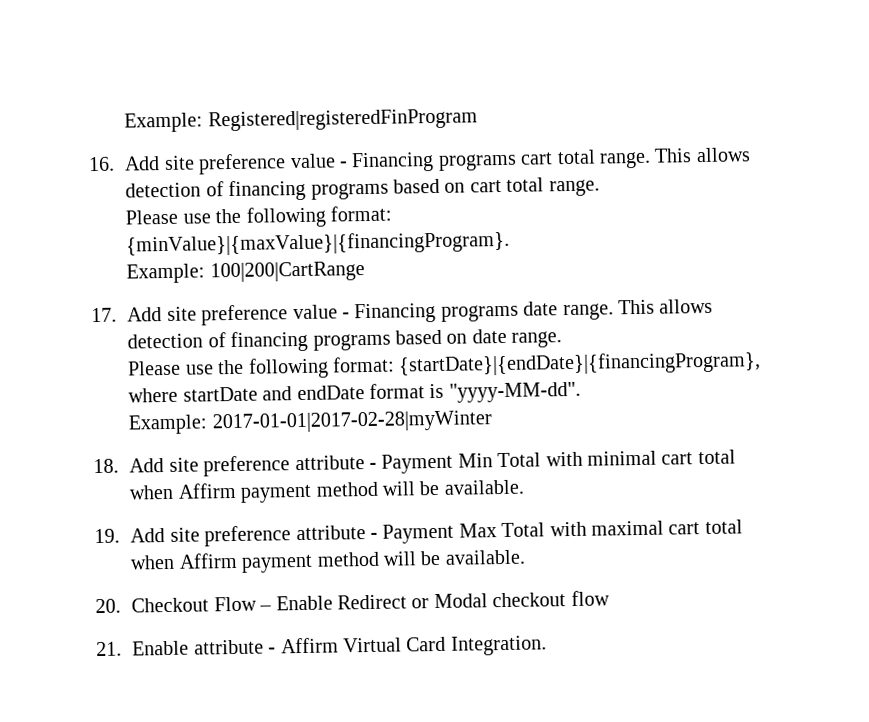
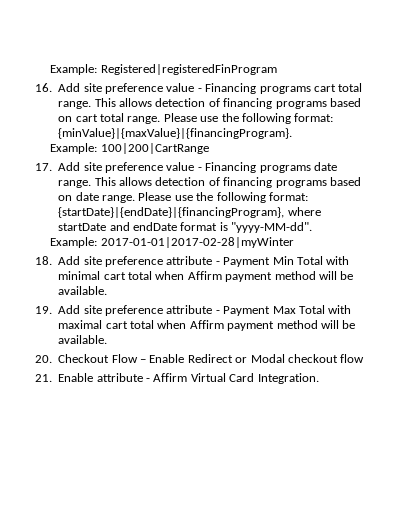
- This allows detection of financing programs based on cart total range.
- Please use the following format: {minValue}|{maxValue}|{financingProgram}.
+ This allows detection of financing programs based on cart total range. Please use the following format: {minValue}|{maxValue}|{financingProgram}.
- This allows detection of financing programs based on date range.
- Please use the following format: {startDate}|{endDate}|{financingProgram}, where startDate and endDate format is "yyyy-MM-dd".
+ This allows detection of financing programs based on date range. Please use the following format: {startDate}|{endDate}|{financingProgram}, where startDate and endDate format is "yyyy-MM-dd".

